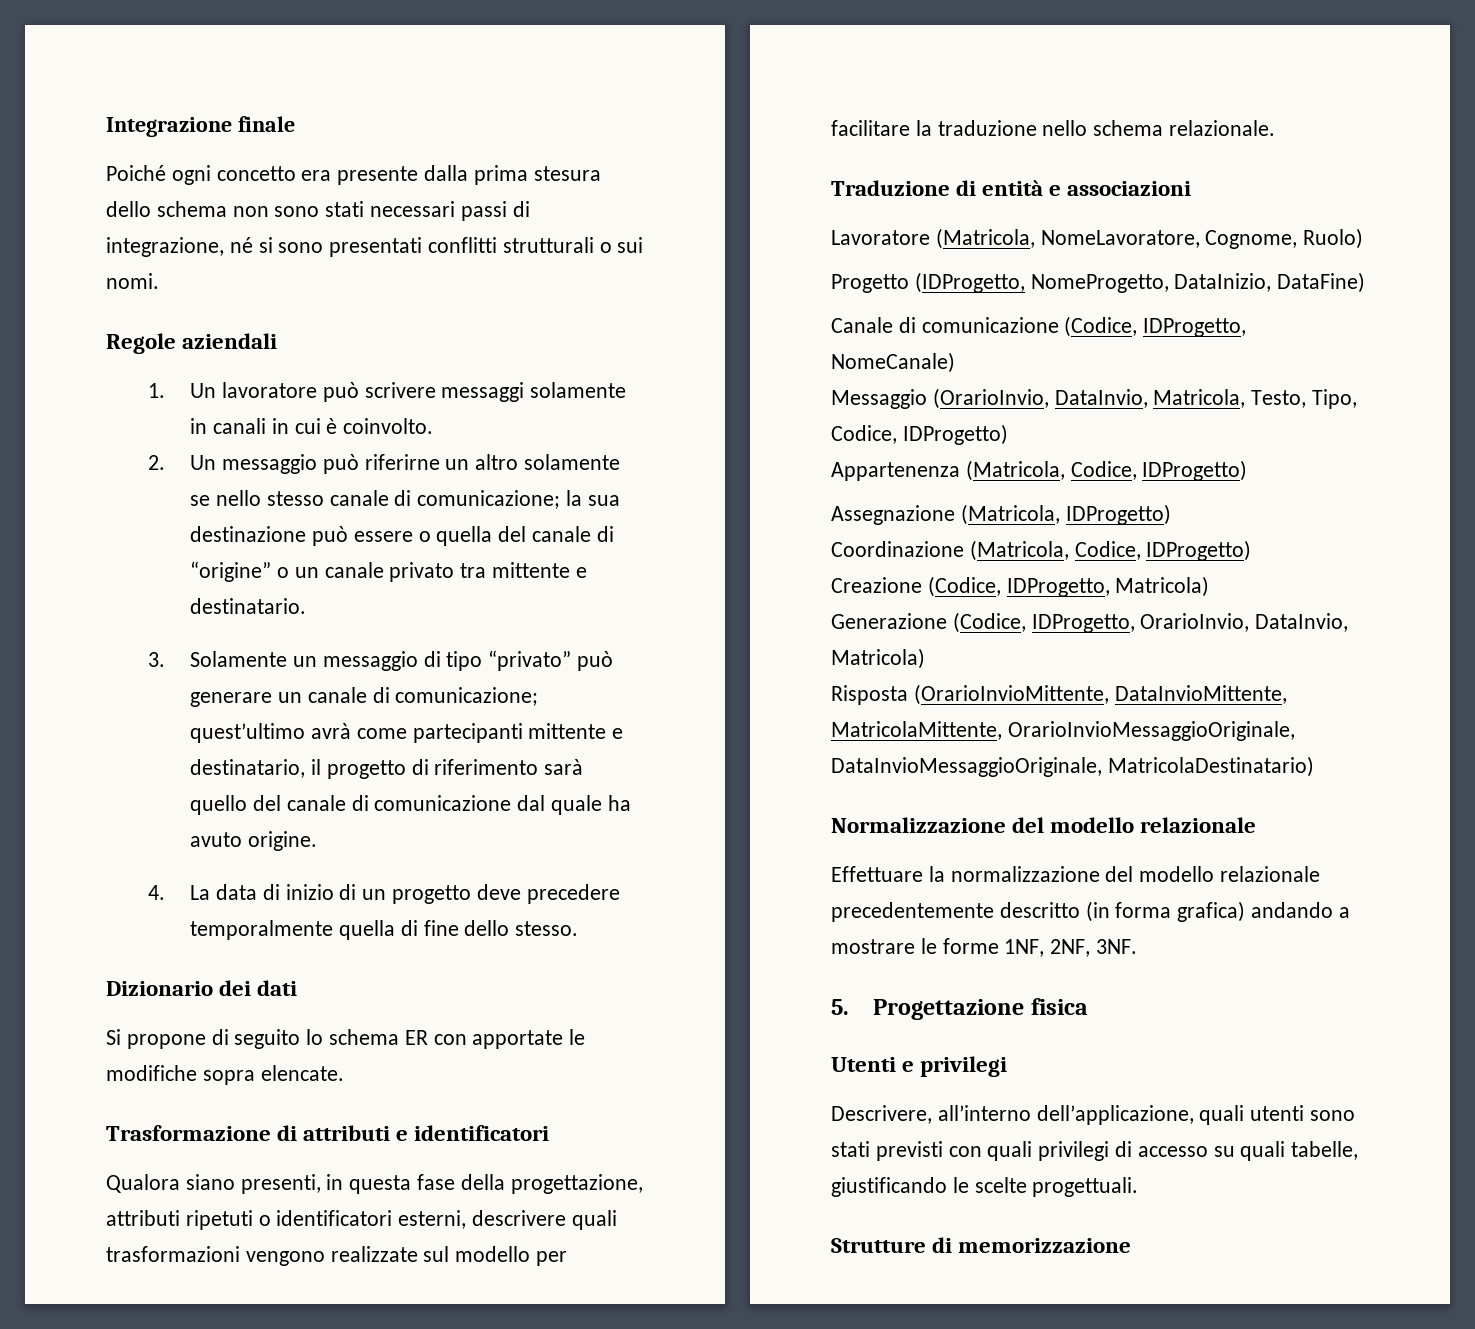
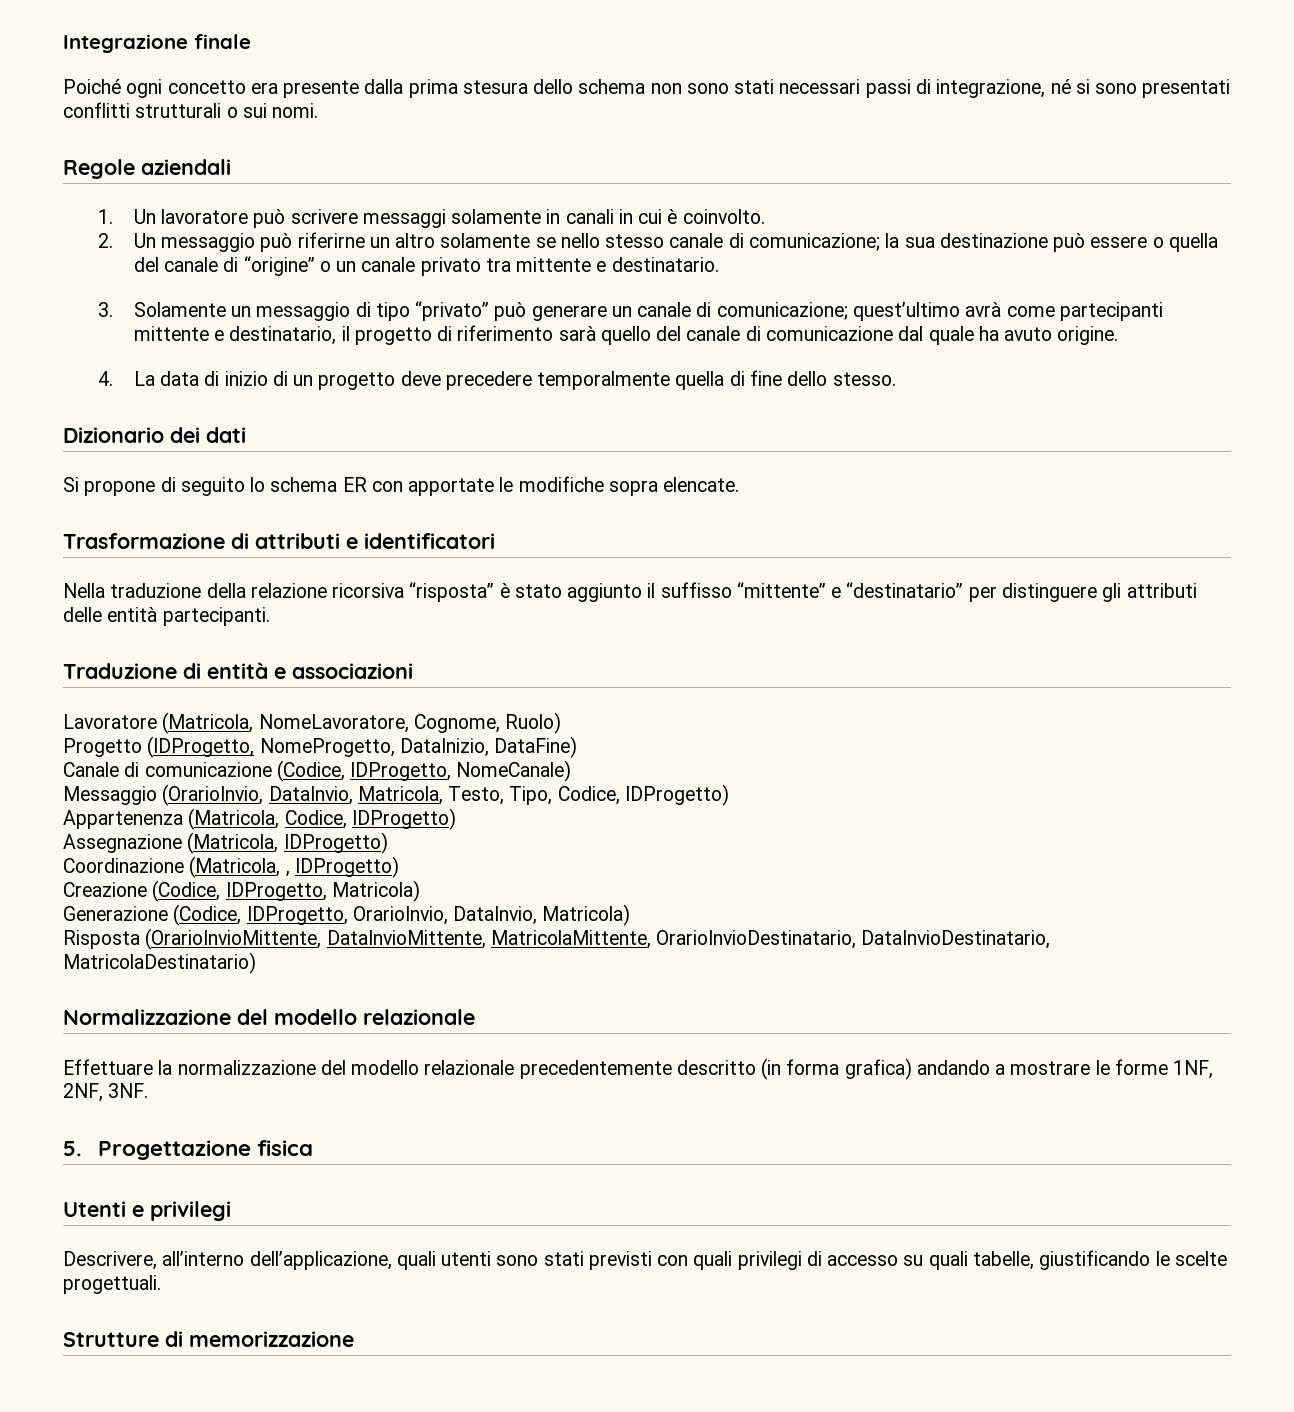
- Qualora siano presenti, in questa fase della progettazione, attributi ripetuti o identificatori esterni, descrivere quali trasformazioni vengono realizzate sul modello per facilitare la traduzione nello schema relazionale.
+ Nella traduzione della relazione ricorsiva “risposta” è stato aggiunto il suffisso “mittente” e “destinatario” per distinguere gli attributi delle entità partecipanti.
- Coordinazione (Matricola, Codice, IDProgetto)
+ Coordinazione (Matricola, , IDProgetto)
- Risposta (OrarioInvioMittente, DataInvioMittente, MatricolaMittente, OrarioInvioMessaggioOriginale, DataInvioMessaggioOriginale, MatricolaDestinatario)
+ Risposta (OrarioInvioMittente, DataInvioMittente, MatricolaMittente, OrarioInvioDestinatario, DataInvioDestinatario, MatricolaDestinatario)

